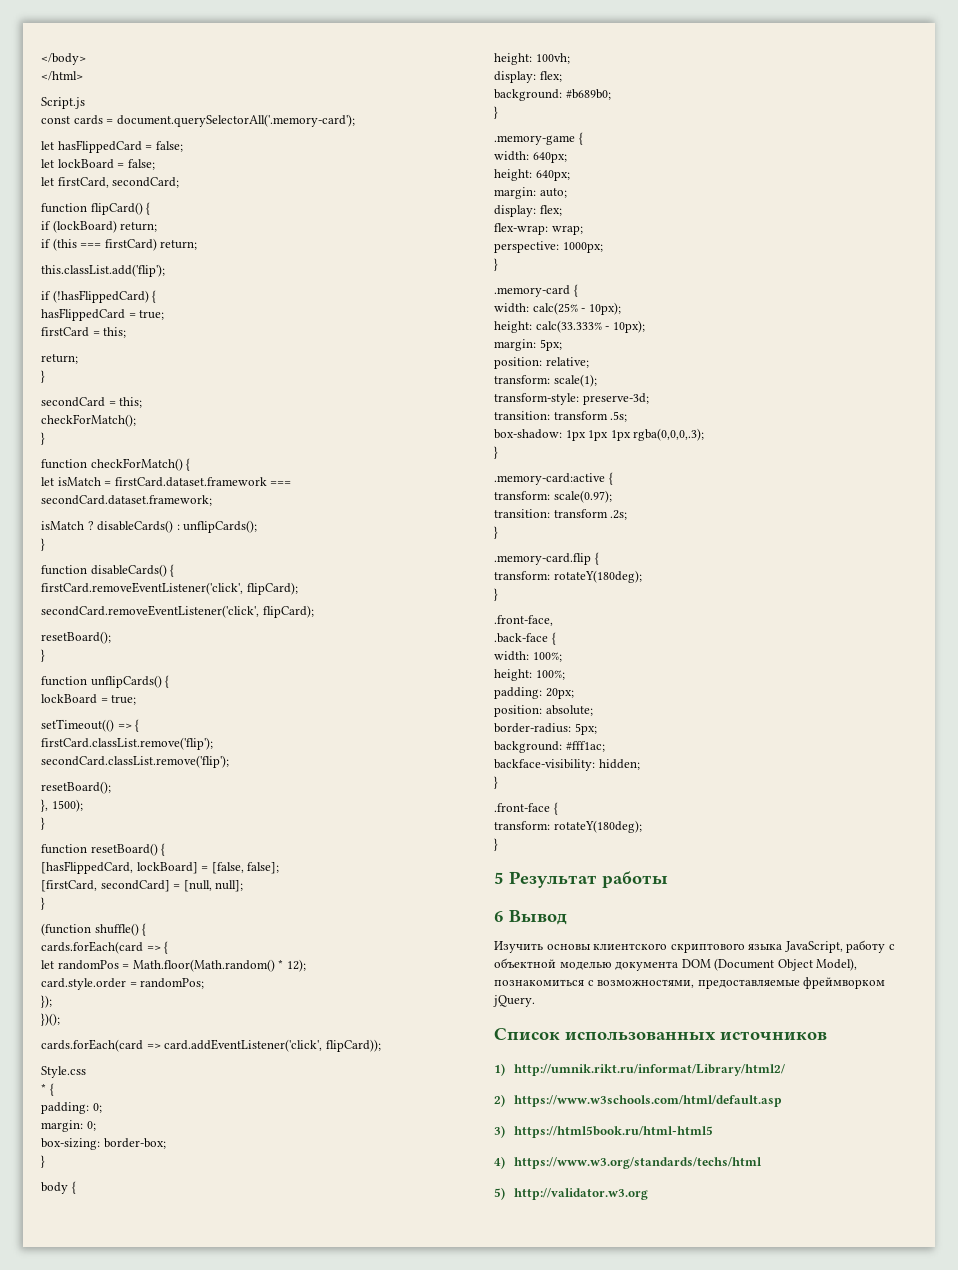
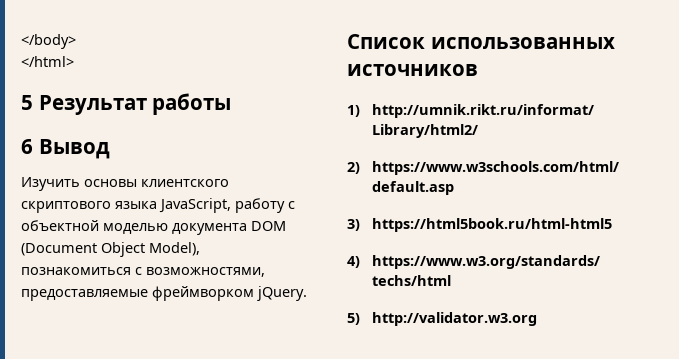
- Script.js
- const cards = document.querySelectorAll('.memory-card');
- let hasFlippedCard = false;
- let lockBoard = false;
- let firstCard, secondCard;
- function flipCard() {
- if (lockBoard) return;
- if (this === firstCard) return;
- this.classList.add('flip');
- if (!hasFlippedCard) {
- hasFlippedCard = true;
- firstCard = this;
- return;
- }
- secondCard = this;
- checkForMatch();
- }
- function checkForMatch() {
- let isMatch = firstCard.dataset.framework === secondCard.dataset.framework;
- isMatch ? disableCards() : unflipCards();
- }
- function disableCards() {
- firstCard.removeEventListener('click', flipCard);
- secondCard.removeEventListener('click', flipCard);
- resetBoard();
- }
- function unflipCards() {
- lockBoard = true;
- setTimeout(() => {
- firstCard.classList.remove('flip');
- secondCard.classList.remove('flip');
- resetBoard();
- }, 1500);
- }
- function resetBoard() {
- [hasFlippedCard, lockBoard] = [false, false];
- [firstCard, secondCard] = [null, null];
- }
- (function shuffle() {
- cards.forEach(card => {
- let randomPos = Math.floor(Math.random() * 12);
- card.style.order = randomPos;
- });
- })();
- cards.forEach(card => card.addEventListener('click', flipCard));
- Style.css
- * {
- padding: 0;
- margin: 0;
- box-sizing: border-box;
- }
- body {
- height: 100vh;
- display: flex;
- background: #b689b0;
- }
- .memory-game {
- width: 640px;
- height: 640px;
- margin: auto;
- display: flex;
- flex-wrap: wrap;
- perspective: 1000px;
- }
- .memory-card {
- width: calc(25% - 10px);
- height: calc(33.333% - 10px);
- margin: 5px;
- position: relative;
- transform: scale(1);
- transform-style: preserve-3d;
- transition: transform .5s;
- box-shadow: 1px 1px 1px rgba(0,0,0,.3);
- }
- .memory-card:active {
- transform: scale(0.97);
- transition: transform .2s;
- }
- .memory-card.flip {
- transform: rotateY(180deg);
- }
- .front-face,
- .back-face {
- width: 100%;
- height: 100%;
- padding: 20px;
- position: absolute;
- border-radius: 5px;
- background: #fff1ac;
- backface-visibility: hidden;
- }
- .front-face {
- transform: rotateY(180deg);
- }

